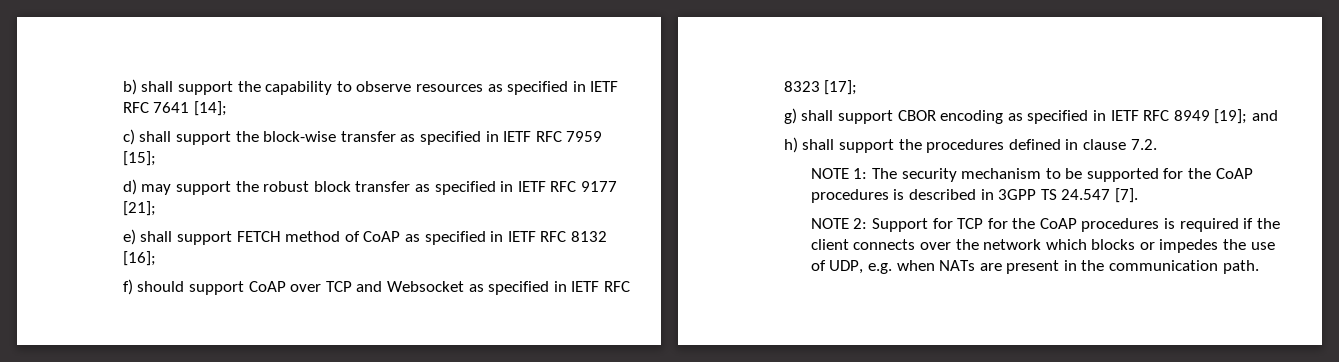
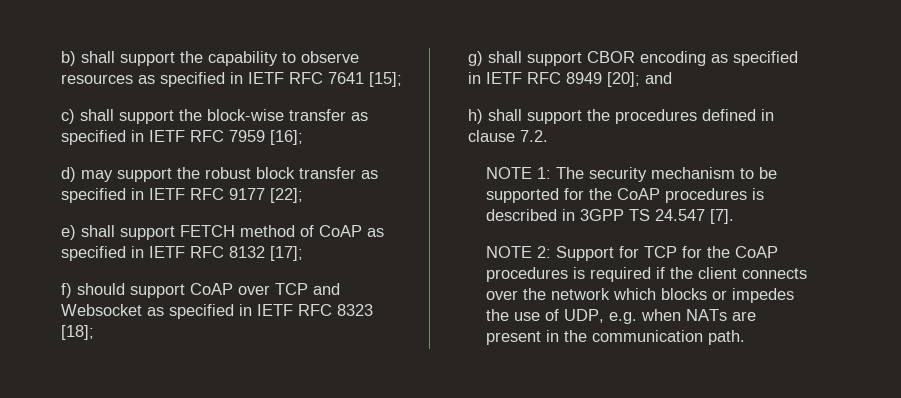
- b) shall support the capability to observe resources as specified in IETF RFC 7641 [14];
+ b) shall support the capability to observe resources as specified in IETF RFC 7641 [15];
- c) shall support the block-wise transfer as specified in IETF RFC 7959 [15];
+ c) shall support the block-wise transfer as specified in IETF RFC 7959 [16];
- d) may support the robust block transfer as specified in IETF RFC 9177 [21];
+ d) may support the robust block transfer as specified in IETF RFC 9177 [22];
- e) shall support FETCH method of CoAP as specified in IETF RFC 8132 [16];
+ e) shall support FETCH method of CoAP as specified in IETF RFC 8132 [17];
- f) should support CoAP over TCP and Websocket as specified in IETF RFC 8323 [17];
+ f) should support CoAP over TCP and Websocket as specified in IETF RFC 8323 [18];
- g) shall support CBOR encoding as specified in IETF RFC 8949 [19]; and
+ g) shall support CBOR encoding as specified in IETF RFC 8949 [20]; and

